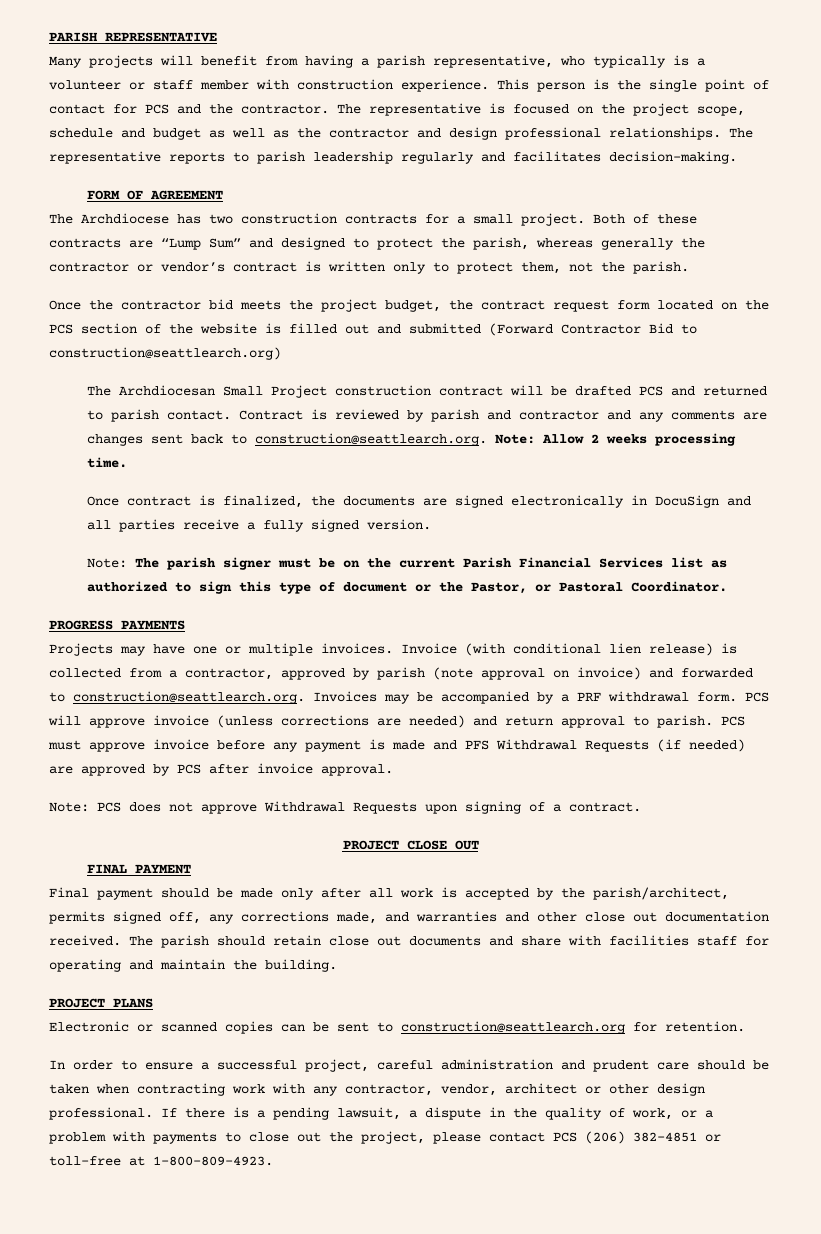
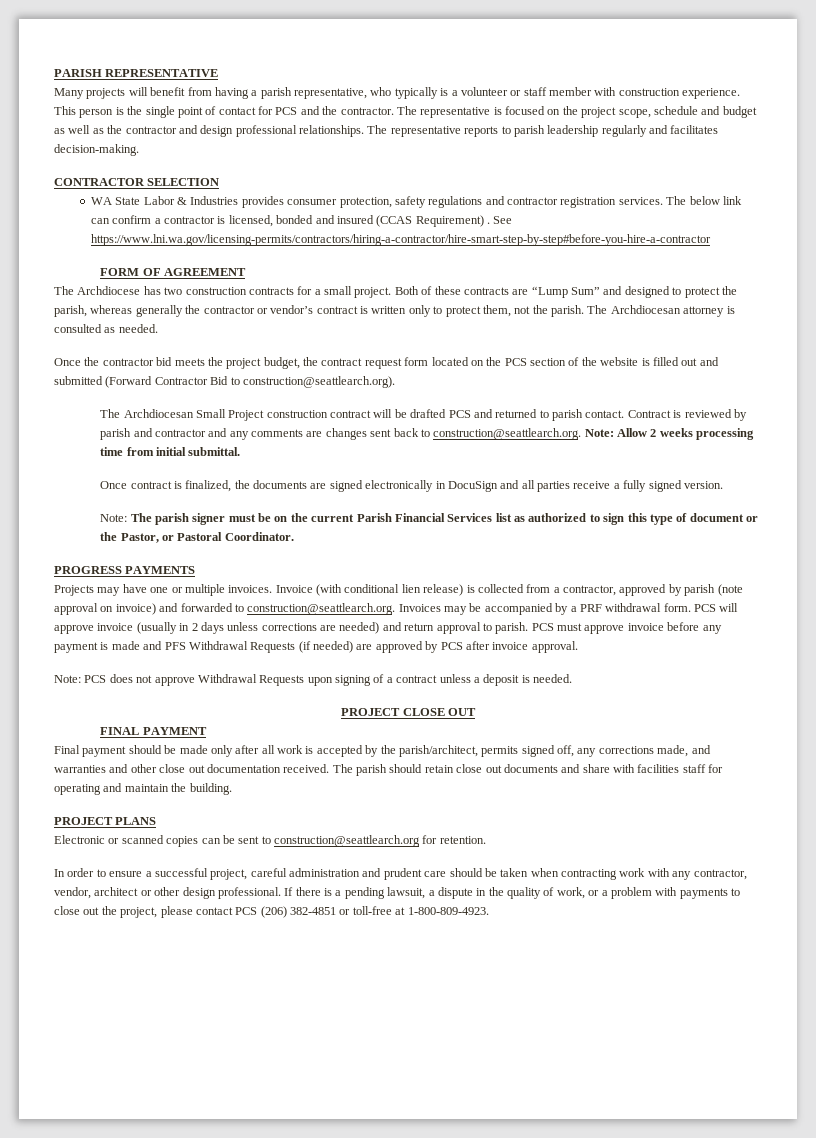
+ CONTRACTOR SELECTION
+ WA State Labor & Industries provides consumer protection, safety regulations and contractor registration services. The below link can confirm a contractor is licensed, bonded and insured (CCAS Requirement) . See https://www.lni.wa.gov/licensing-permits/contractors/hiring-a-contractor/hire-smart-step-by-step#before-you-hire-a-contractor
+ The Archdiocesan attorney is consulted as needed.
- Once the contractor bid meets the project budget, the contract request form located on the PCS section of the website is filled out and submitted (Forward Contractor Bid to construction@seattlearch.org)
+ Once the contractor bid meets the project budget, the contract request form located on the PCS section of the website is filled out and submitted (Forward Contractor Bid to construction@seattlearch.org).
- Contract is reviewed by parish and contractor and any comments are changes sent back to construction@seattlearch.org. Note: Allow 2 weeks processing time.
+ Contract is reviewed by parish and contractor and any comments are changes sent back to construction@seattlearch.org. Note: Allow 2 weeks processing time from initial submittal.
- PCS will approve invoice (unless corrections are needed) and return approval to parish.
+ PCS will approve invoice (usually in 2 days unless corrections are needed) and return approval to parish.
- Note: PCS does not approve Withdrawal Requests upon signing of a contract.
+ Note: PCS does not approve Withdrawal Requests upon signing of a contract unless a deposit is needed.

